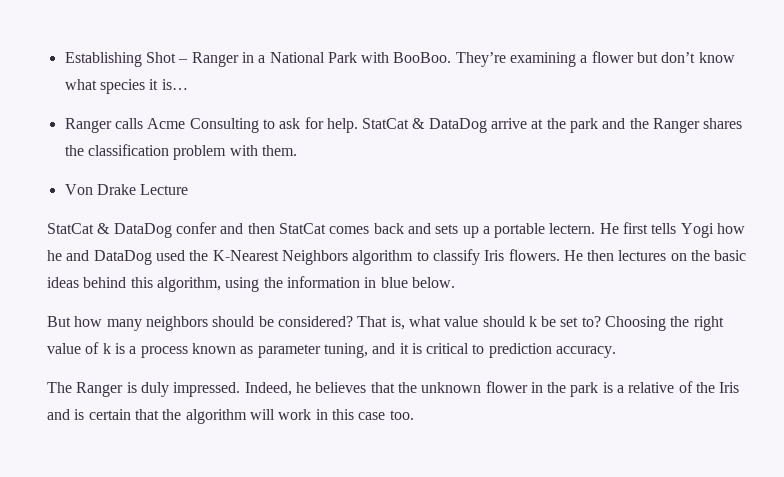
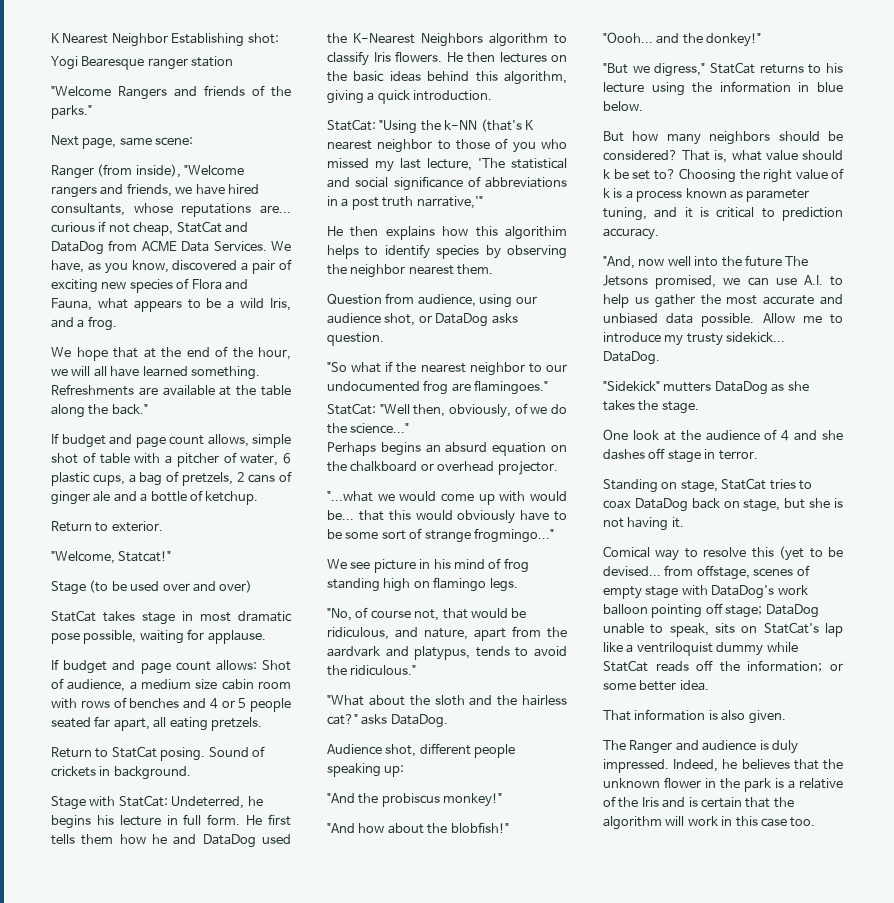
- Establishing Shot – Ranger in a National Park with BooBoo. They’re examining a flower but don’t know what species it is…
- Ranger calls Acme Consulting to ask for help. StatCat & DataDog arrive at the park and the Ranger shares the classification problem with them.
- Von Drake Lecture
- StatCat & DataDog confer and then StatCat comes back and sets up a portable lectern.
+ K Nearest Neighbor Establishing shot:
+ Yogi Bearesque ranger station
+ "Welcome Rangers and friends of the parks."
+ Next page, same scene:
+ Ranger (from inside), "Welcome rangers and friends, we have hired consultants, whose reputations are... curious if not cheap, StatCat and DataDog from ACME Data Services. We have, as you know, discovered a pair of exciting new species of Flora and Fauna, what appears to be a wild Iris, and a frog.
+ We hope that at the end of the hour, we will all have learned something. Refreshments are available at the table along the back."
+ If budget and page count allows, simple shot of table with a pitcher of water, 6 plastic cups, a bag of pretzels, 2 cans of ginger ale and a bottle of ketchup.
+ Return to exterior.
+ "Welcome, Statcat!"
+ Stage (to be used over and over)
+ StatCat takes stage in most dramatic pose possible, waiting for applause.
+ If budget and page count allows: Shot of audience, a medium size cabin room with rows of benches and 4 or 5 people seated far apart, all eating pretzels.
+ Return to StatCat posing. Sound of crickets in background.
+ Stage with StatCat: Undeterred, he begins his lecture in full form.
- He first tells Yogi how he and DataDog used the K-Nearest Neighbors algorithm to classify Iris flowers.
+ He first tells them how he and DataDog used the K-Nearest Neighbors algorithm to classify Iris flowers.
- He then lectures on the basic ideas behind this algorithm, using the information in blue below.
+ He then lectures on the basic ideas behind this algorithm, giving a quick introduction.
+ StatCat: "Using the k-NN (that's K nearest neighbor to those of you who missed my last lecture, 'The statistical and social significance of abbreviations in a post truth narrative,'"
+ He then explains how this algorithim helps to identify species by observing the neighbor nearest them.
+ Question from audience, using our audience shot, or DataDog asks question.
+ "So what if the nearest neighbor to our undocumented frog are flamingoes."
+ StatCat: "Well then, obviously, of we do the science..."
+ Perhaps begins an absurd equation on the chalkboard or overhead projector.
+ "...what we would come up with would be... that this would obviously have to be some sort of strange frogmingo..."
+ We see picture in his mind of frog standing high on flamingo legs.
+ "No, of course not, that would be ridiculous, and nature, apart from the aardvark and platypus, tends to avoid the ridiculous."
+ "What about the sloth and the hairless cat?" asks DataDog.
+ Audience shot, different people speaking up:
+ "And the probiscus monkey!"
+ "And how about the blobfish!"
+ "Oooh... and the donkey!"
+ "But we digress," StatCat returns to his lecture using the information in blue below.
+ "And, now well into the future The Jetsons promised, we can use A.I. to help us gather the most accurate and unbiased data possible. Allow me to introduce my trusty sidekick... DataDog.
+ "Sidekick" mutters DataDog as she takes the stage.
+ One look at the audience of 4 and she dashes off stage in terror.
+ Standing on stage, StatCat tries to coax DataDog back on stage, but she is not having it.
+ Comical way to resolve this (yet to be devised... from offstage, scenes of empty stage with DataDog's work balloon pointing off stage; DataDog unable to speak, sits on StatCat's lap like a ventriloquist dummy while StatCat reads off the information; or some better idea.
+ That information is also given.
- The Ranger is duly impressed.
+ The Ranger and audience is duly impressed.

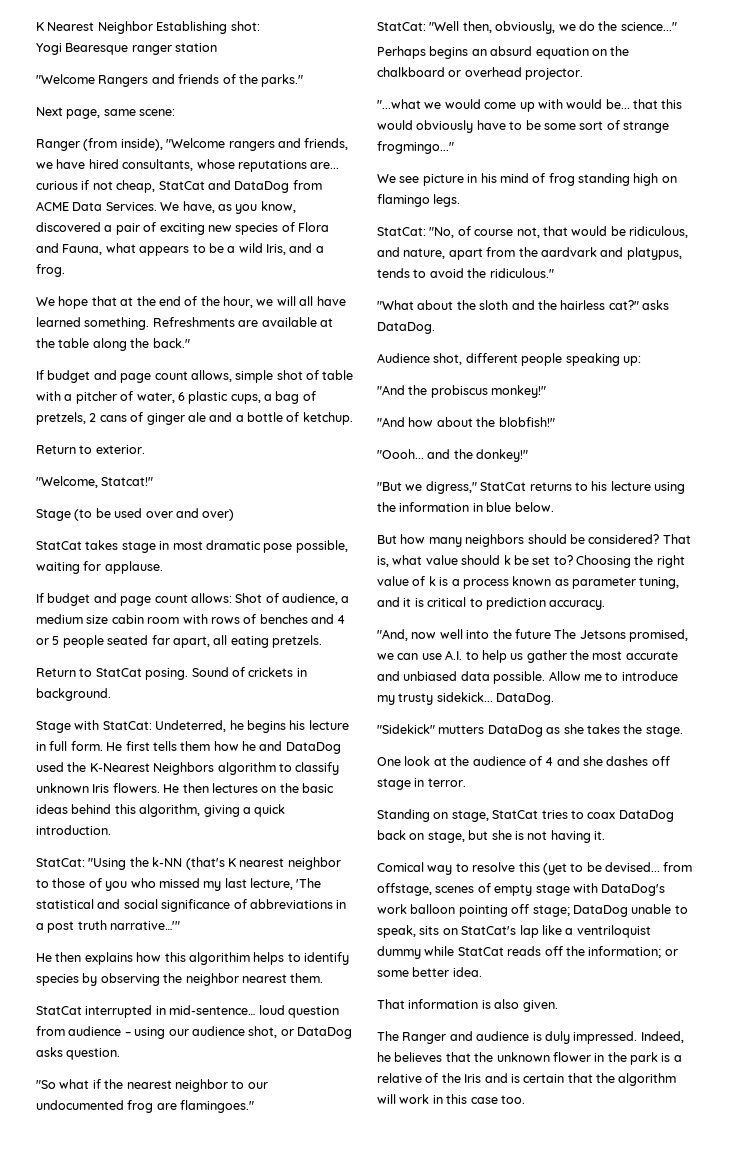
- He first tells them how he and DataDog used the K-Nearest Neighbors algorithm to classify Iris flowers.
+ He first tells them how he and DataDog used the K-Nearest Neighbors algorithm to classify unknown Iris flowers.
- StatCat: "Using the k-NN (that's K nearest neighbor to those of you who missed my last lecture, 'The statistical and social significance of abbreviations in a post truth narrative,'"
+ StatCat: "Using the k-NN (that's K nearest neighbor to those of you who missed my last lecture, 'The statistical and social significance of abbreviations in a post truth narrative…'"
- Question from audience, using our audience shot, or DataDog asks question.
+ StatCat interrupted in mid-sentence… loud question from audience – using our audience shot, or DataDog asks question.
- StatCat: "Well then, obviously, of we do the science..."
+ StatCat: "Well then, obviously, we do the science..."
- "No, of course not, that would be ridiculous, and nature, apart from the aardvark and platypus, tends to avoid the ridiculous."
+ StatCat: "No, of course not, that would be ridiculous, and nature, apart from the aardvark and platypus, tends to avoid the ridiculous."

